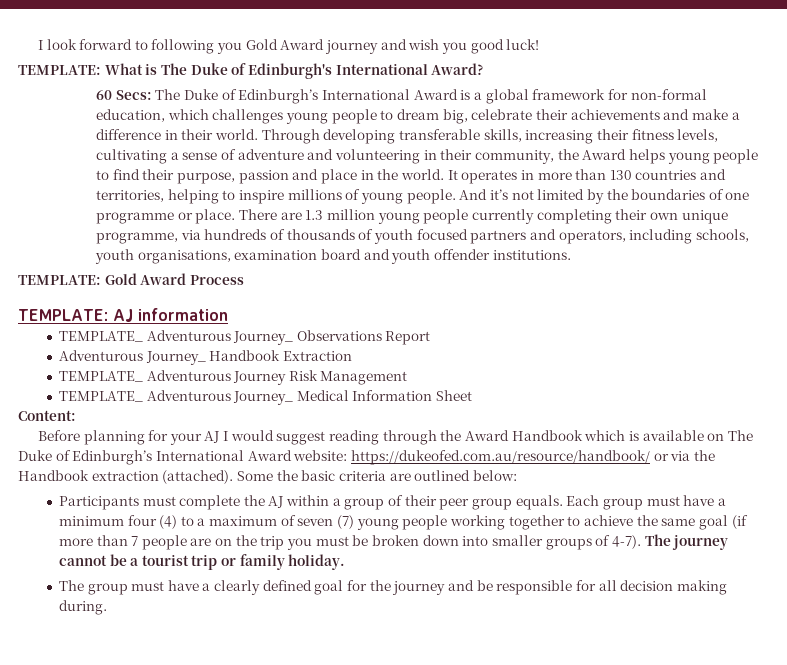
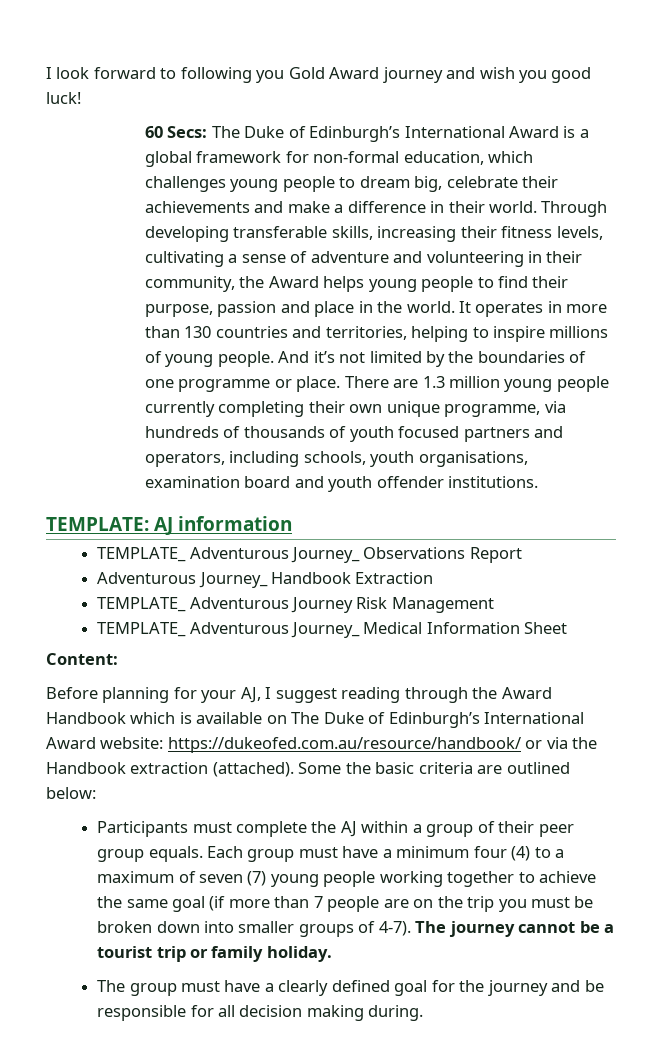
- TEMPLATE: What is The Duke of Edinburgh's International Award?
- TEMPLATE: Gold Award Process
- Before planning for your AJ I would suggest reading through the Award Handbook which is available on The Duke of Edinburgh’s International Award website: https://dukeofed.com.au/resource/handbook/ or via the Handbook extraction (attached).
+ Before planning for your AJ, I suggest reading through the Award Handbook which is available on The Duke of Edinburgh’s International Award website: https://dukeofed.com.au/resource/handbook/ or via the Handbook extraction (attached).

